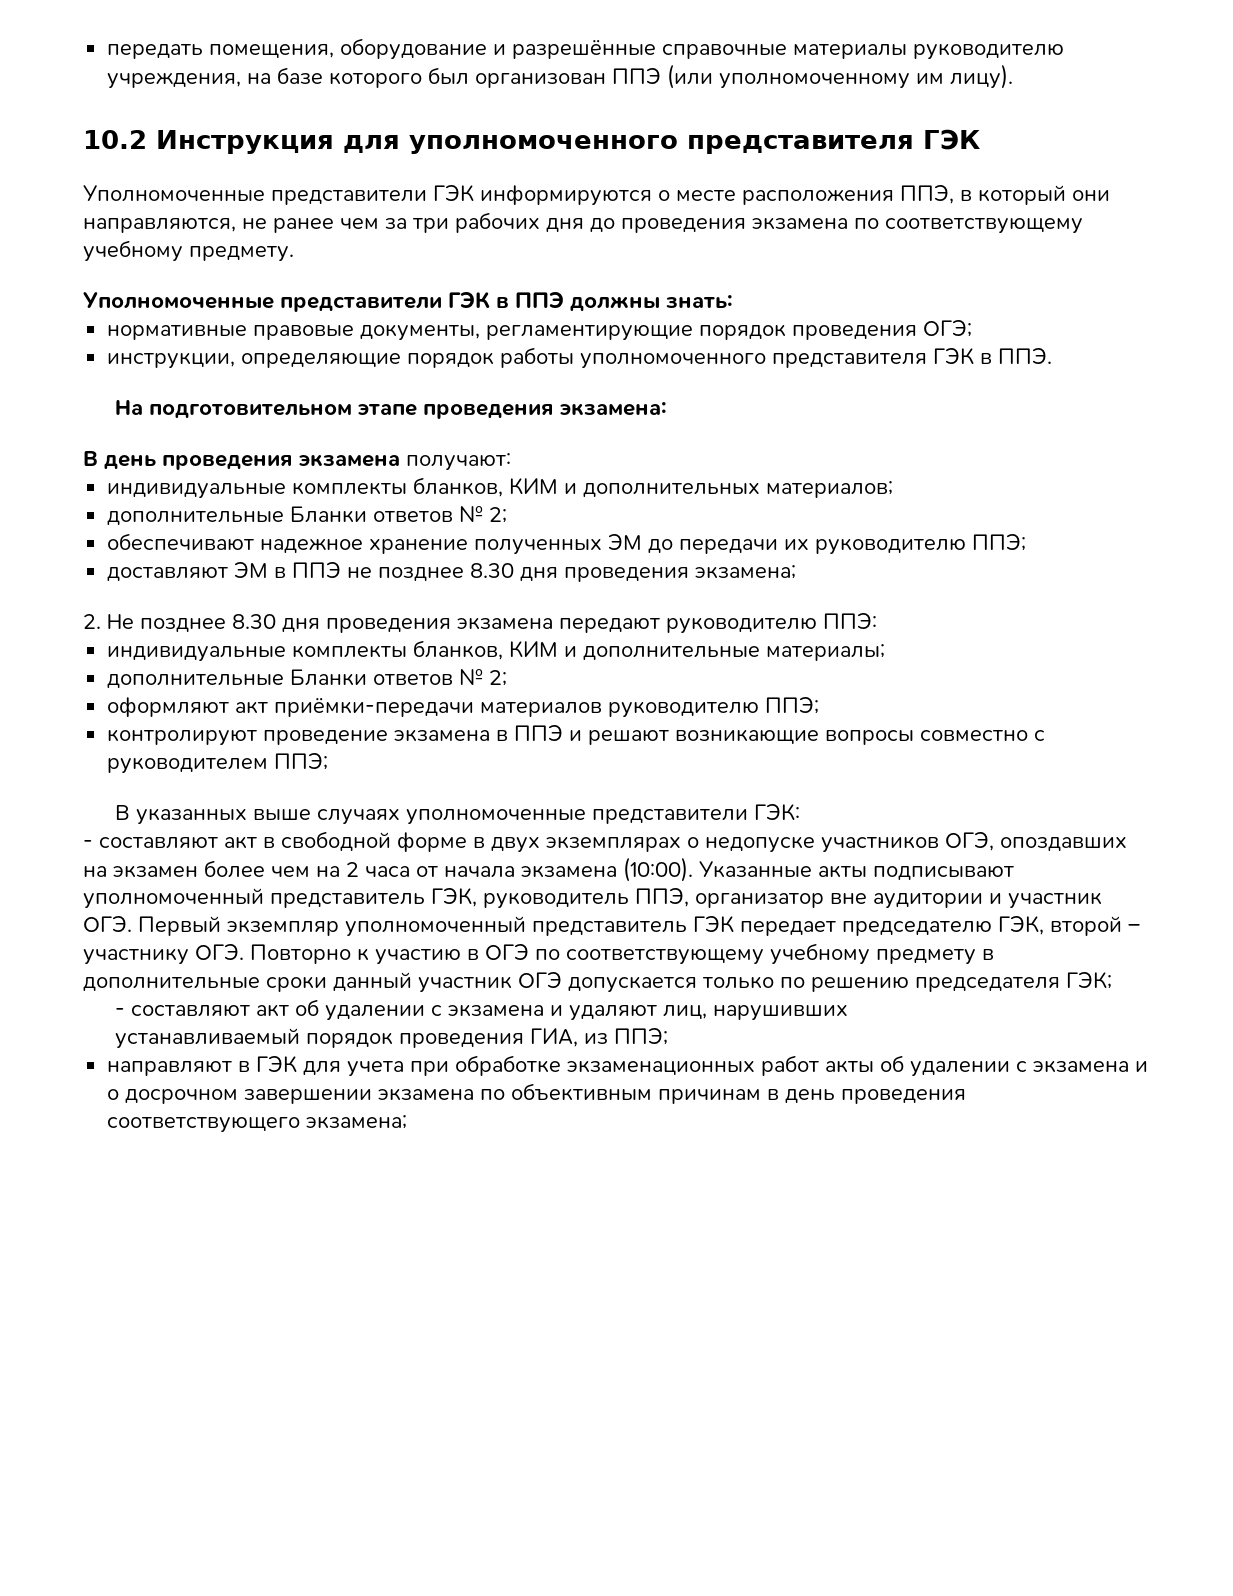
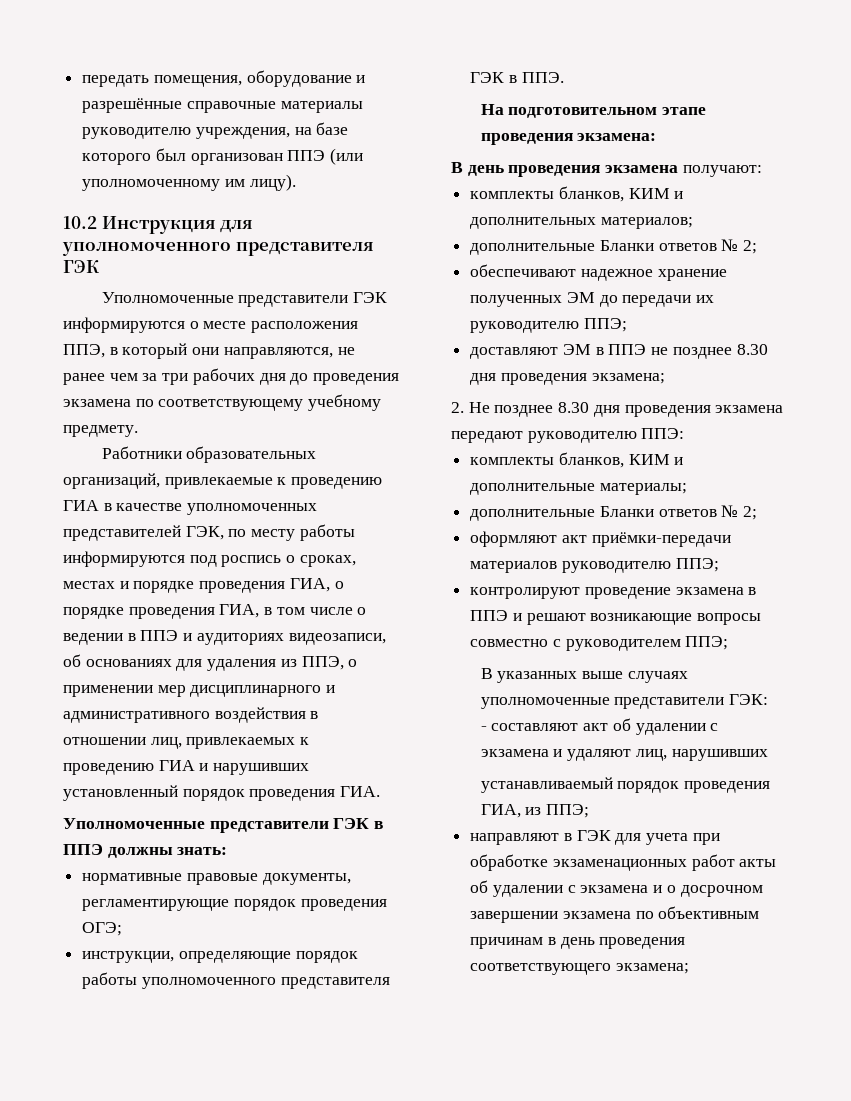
+ Работники образовательных организаций, привлекаемые к проведению ГИА в качестве уполномоченных представителей ГЭК, по месту работы информируются под роспись о сроках, местах и порядке проведения ГИА, о порядке проведения ГИА, в том числе о ведении в ППЭ и аудиториях видеозаписи, об основаниях для удаления из ППЭ, о применении мер дисциплинарного и административного воздействия в отношении лиц, привлекаемых к проведению ГИА и нарушивших установленный порядок проведения ГИА.
- индивидуальные комплекты бланков, КИМ и дополнительных материалов;
+ комплекты бланков, КИМ и дополнительных материалов;
- индивидуальные комплекты бланков, КИМ и дополнительные материалы;
+ комплекты бланков, КИМ и дополнительные материалы;
- - составляют акт в свободной форме в двух экземплярах о недопуске участников ОГЭ, опоздавших на экзамен более чем на 2 часа от начала экзамена (10:00). Указанные акты подписывают уполномоченный представитель ГЭК, руководитель ППЭ, организатор вне аудитории и участник ОГЭ. Первый экземпляр уполномоченный представитель ГЭК передает председателю ГЭК, второй – участнику ОГЭ. Повторно к участию в ОГЭ по соответствующему учебному предмету в дополнительные сроки данный участник ОГЭ допускается только по решению председателя ГЭК;

